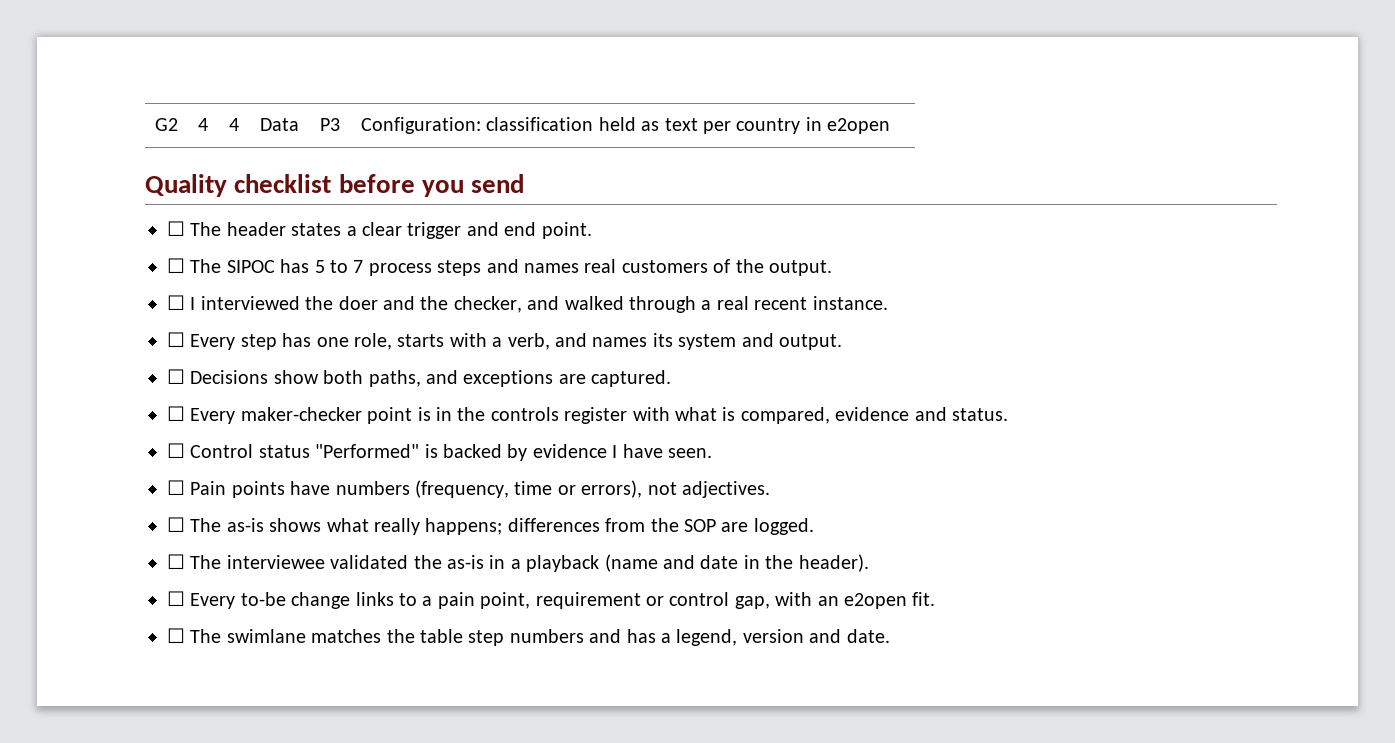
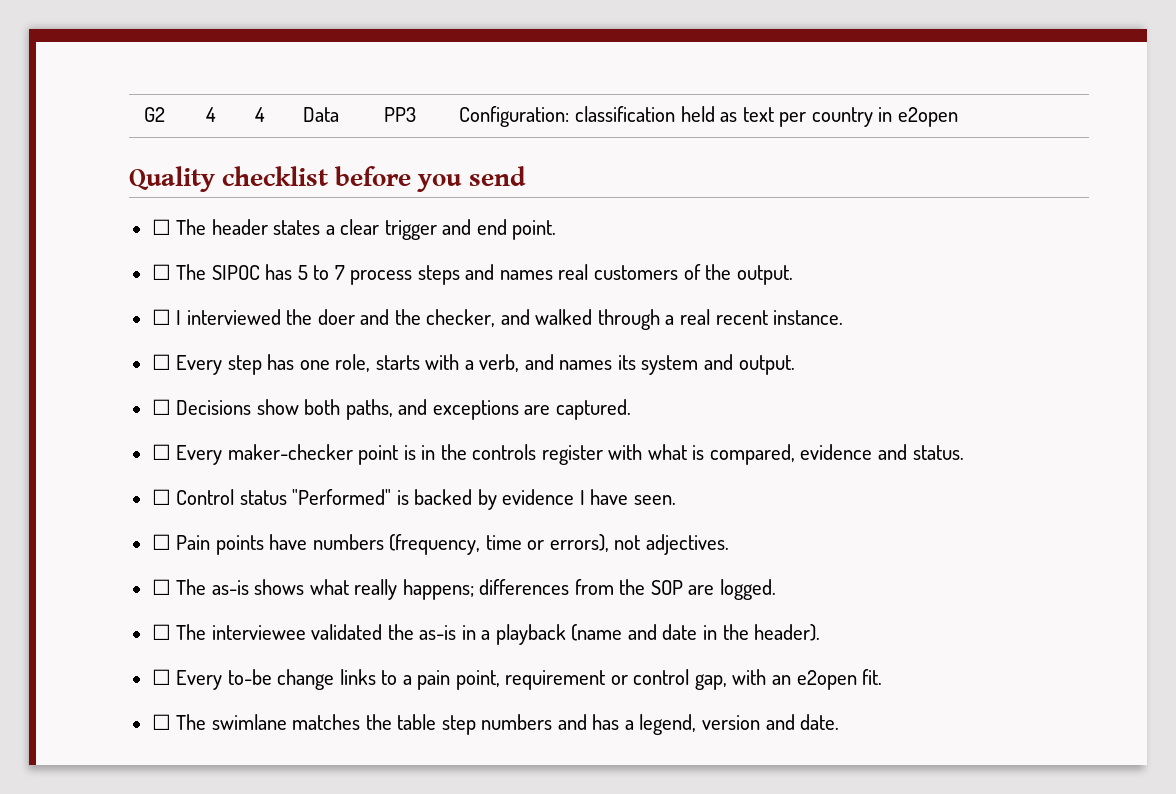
- G2 | 4 | 4 | Data | P3 | Configuration: classification held as text per country in e2open
+ G2 | 4 | 4 | Data | PP3 | Configuration: classification held as text per country in e2open

